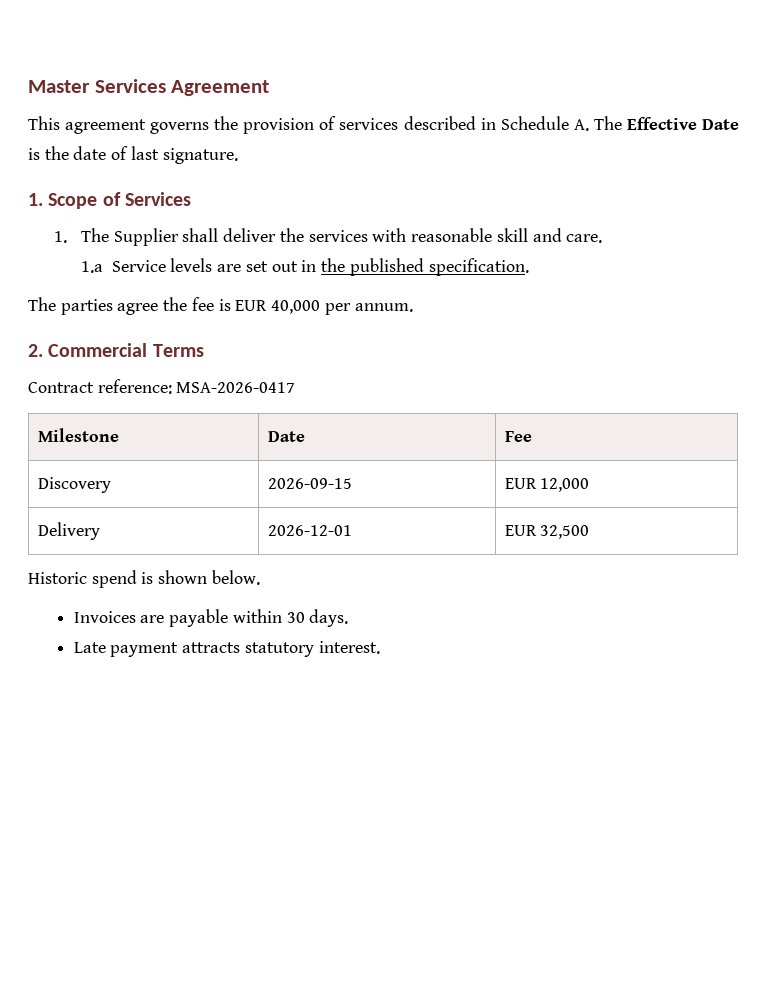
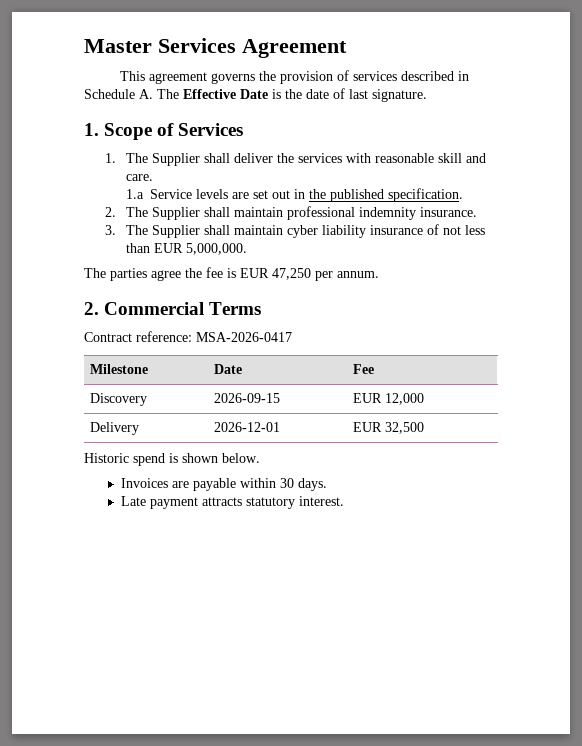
+ 2. The Supplier shall maintain professional indemnity insurance.
+ 3. The Supplier shall maintain cyber liability insurance of not less than EUR 5,000,000.
- The parties agree the fee is EUR 40,000 per annum.
+ The parties agree the fee is EUR 47,250 per annum.

